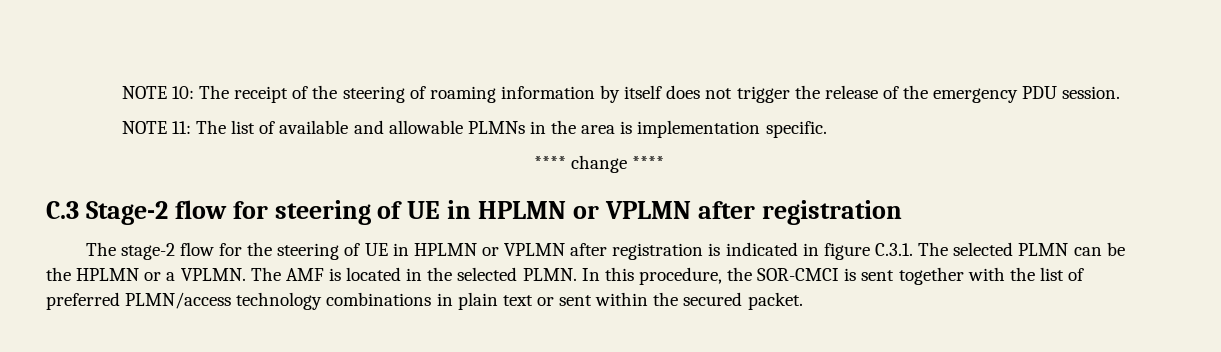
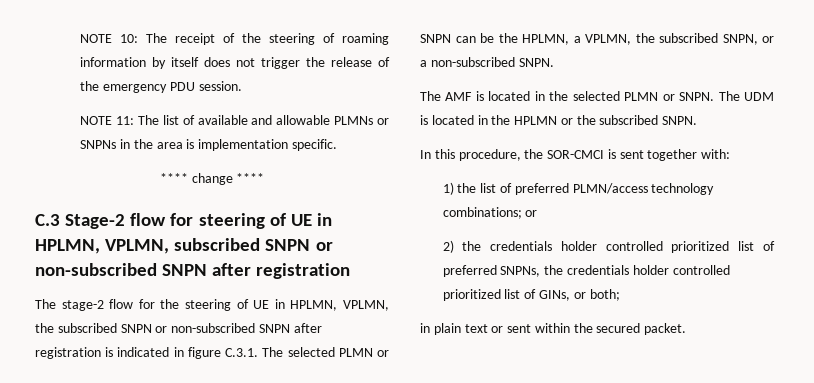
- NOTE 11: The list of available and allowable PLMNs in the area is implementation specific.
+ NOTE 11: The list of available and allowable PLMNs or SNPNs in the area is implementation specific.
- C.3 Stage-2 flow for steering of UE in HPLMN or VPLMN after registration
+ C.3 Stage-2 flow for steering of UE in HPLMN, VPLMN, subscribed SNPN or non-subscribed SNPN after registration
- The stage-2 flow for the steering of UE in HPLMN or VPLMN after registration is indicated in figure C.3.1. The selected PLMN can be the HPLMN or a VPLMN. The AMF is located in the selected PLMN. In this procedure, the SOR-CMCI is sent together with the list of preferred PLMN/access technology combinations in plain text or sent within the secured packet.
+ The stage-2 flow for the steering of UE in HPLMN, VPLMN, the subscribed SNPN or non-subscribed SNPN after registration is indicated in figure C.3.1. The selected PLMN or SNPN can be the HPLMN, a VPLMN, the subscribed SNPN, or a non-subscribed SNPN.
+ The AMF is located in the selected PLMN or SNPN. The UDM is located in the HPLMN or the subscribed SNPN.
+ In this procedure, the SOR-CMCI is sent together with:
+ 1) the list of preferred PLMN/access technology combinations; or
+ 2) the credentials holder controlled prioritized list of preferred SNPNs, the credentials holder controlled prioritized list of GINs, or both;
+ in plain text or sent within the secured packet.

